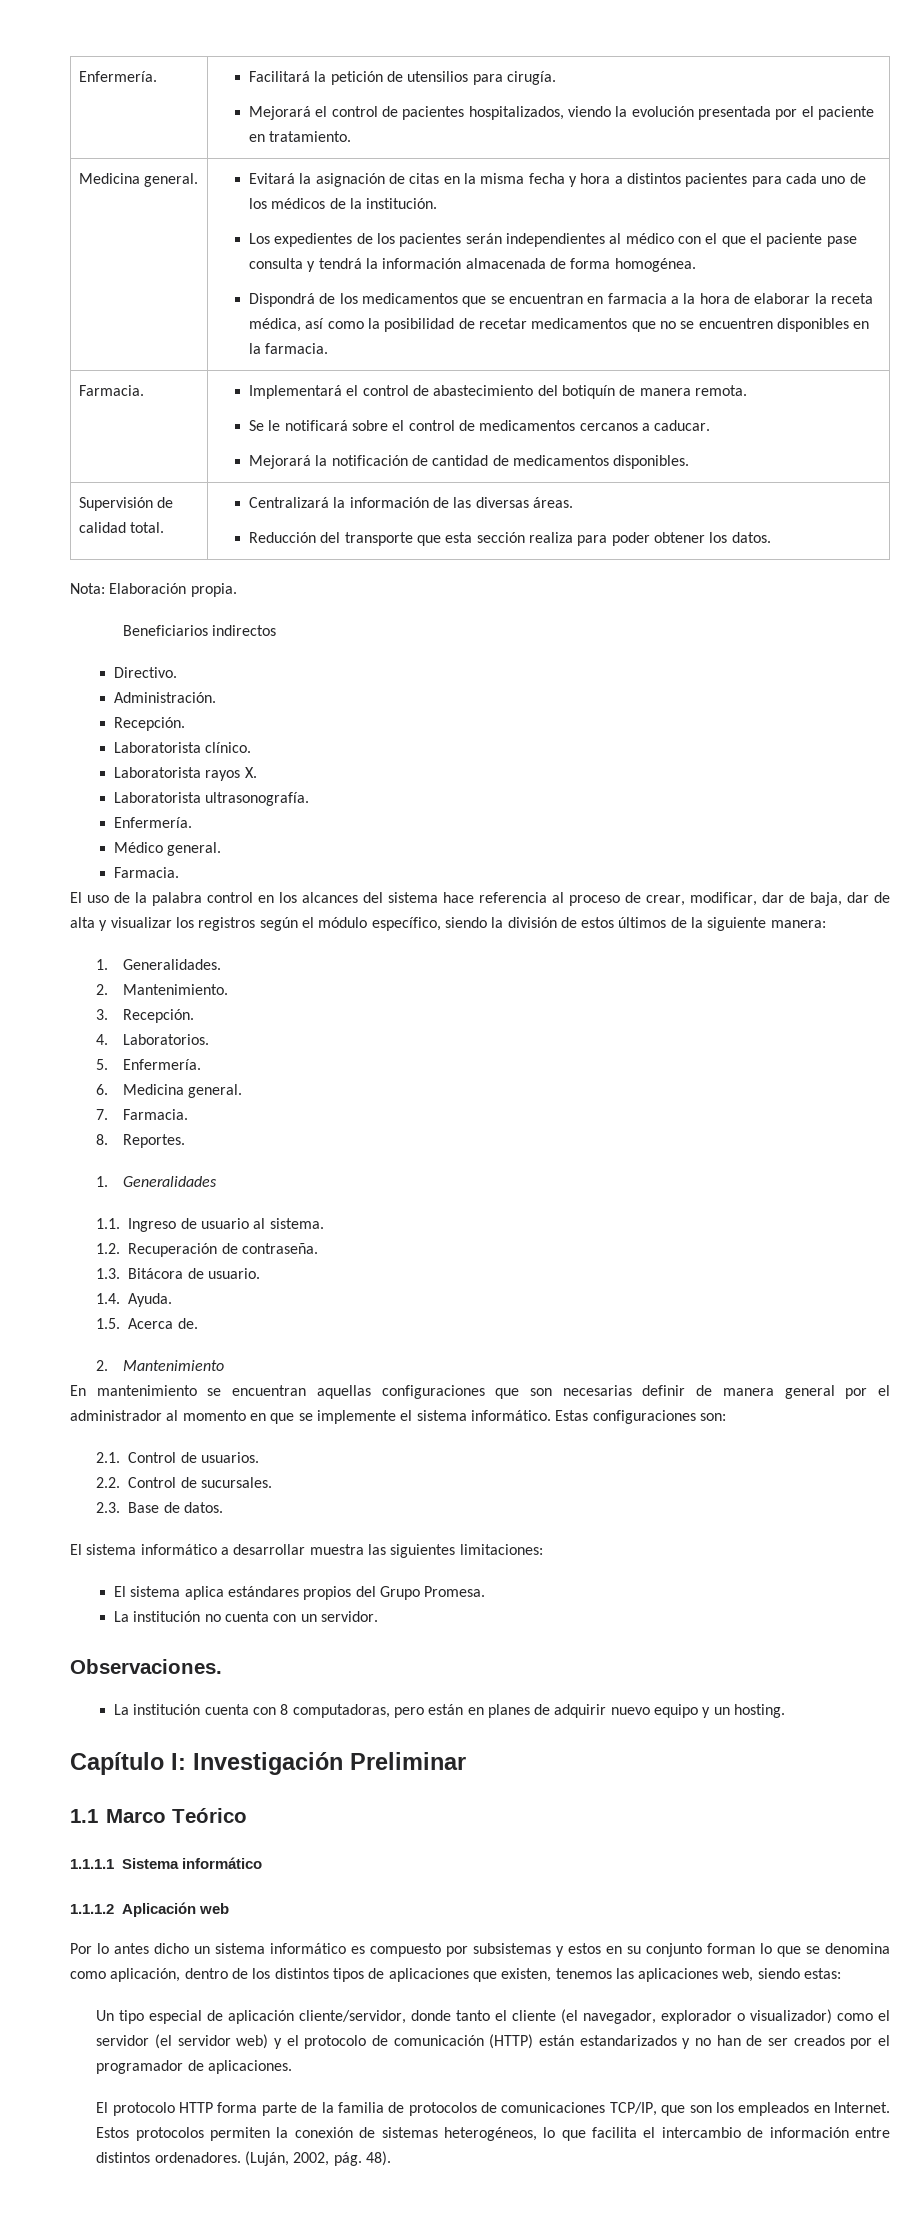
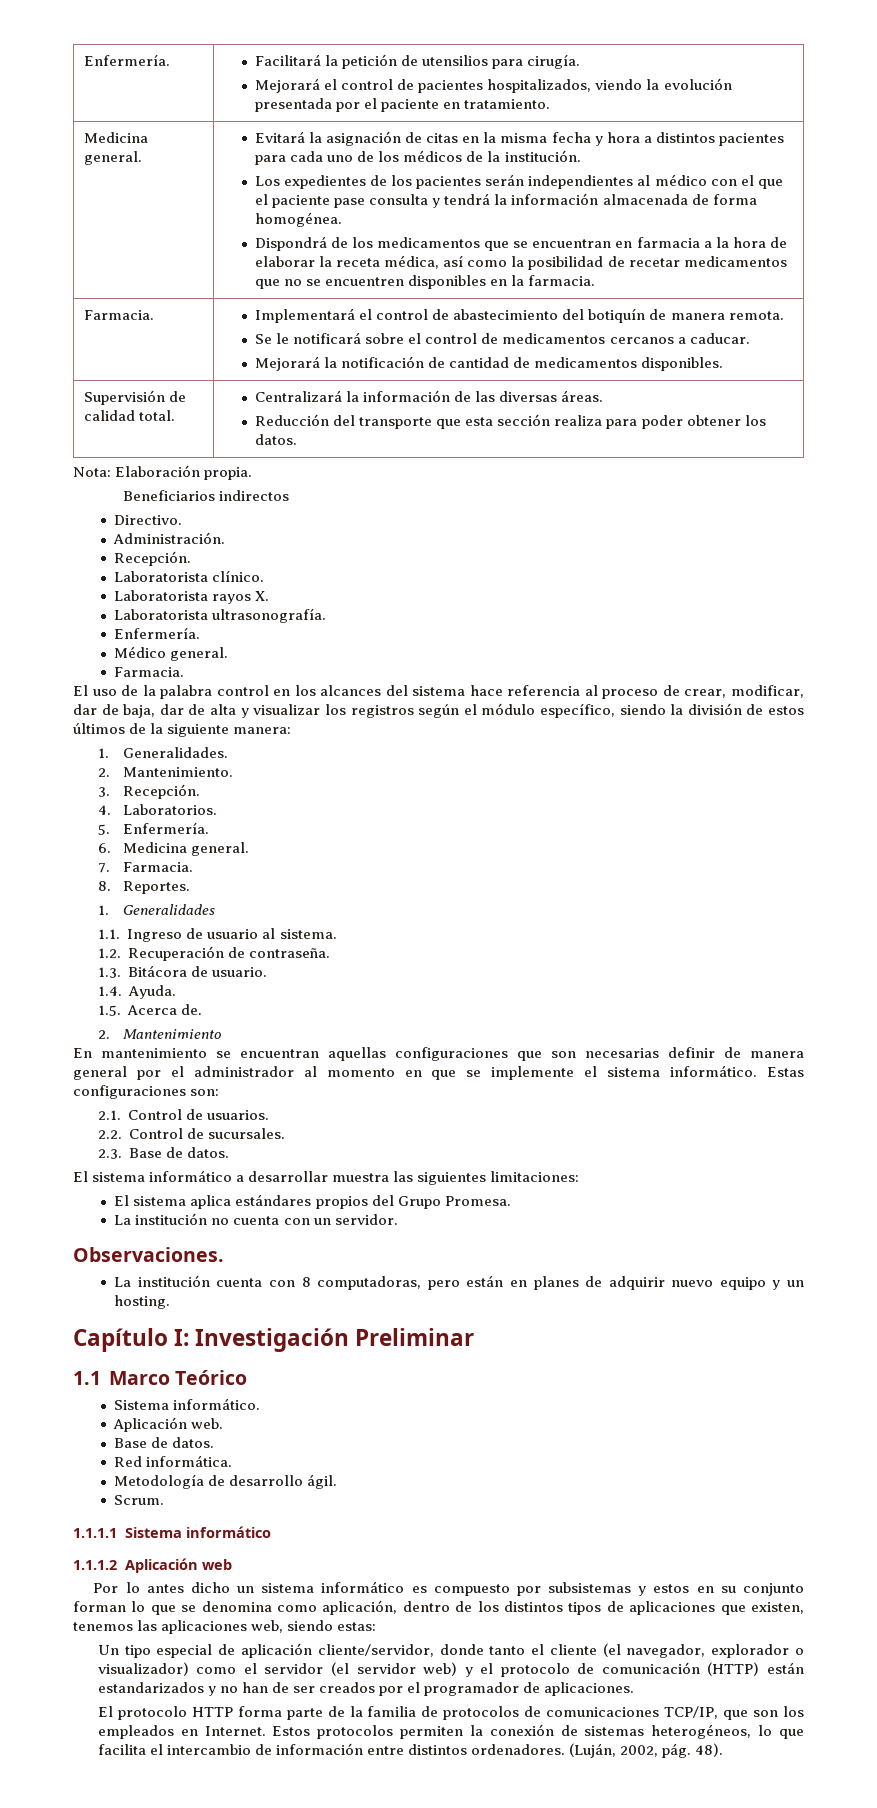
+ Sistema informático.
+ Aplicación web.
+ Base de datos.
+ Red informática.
+ Metodología de desarrollo ágil.
+ Scrum.

